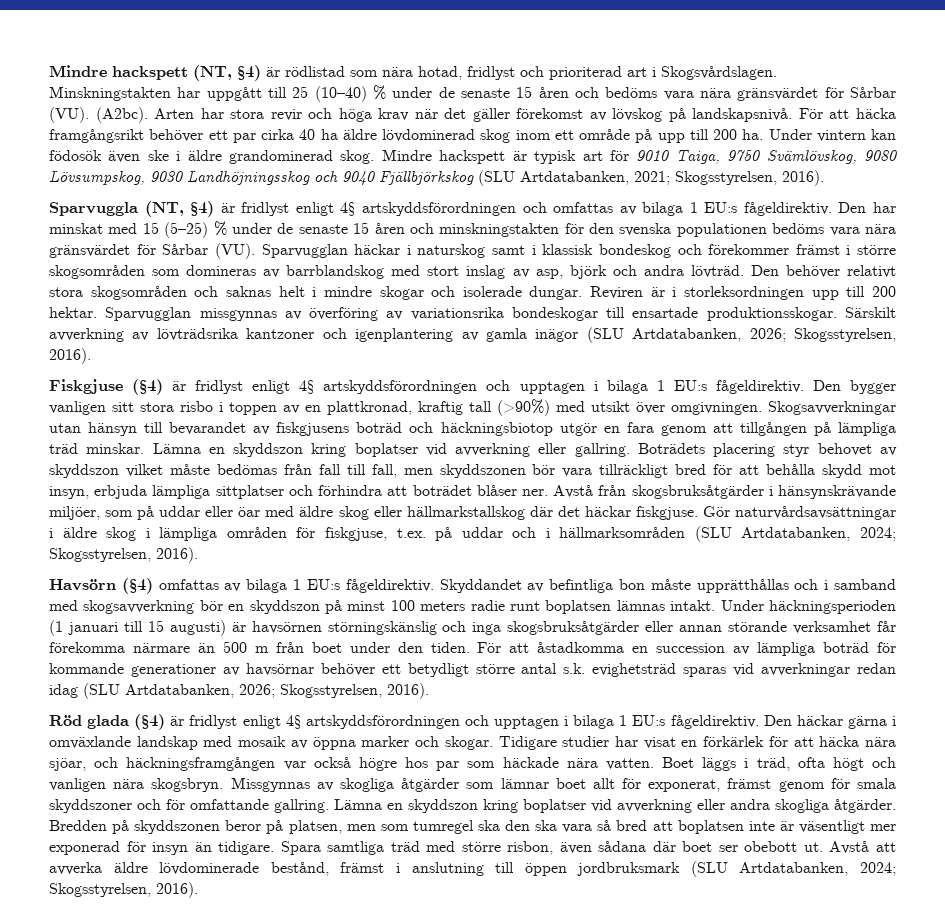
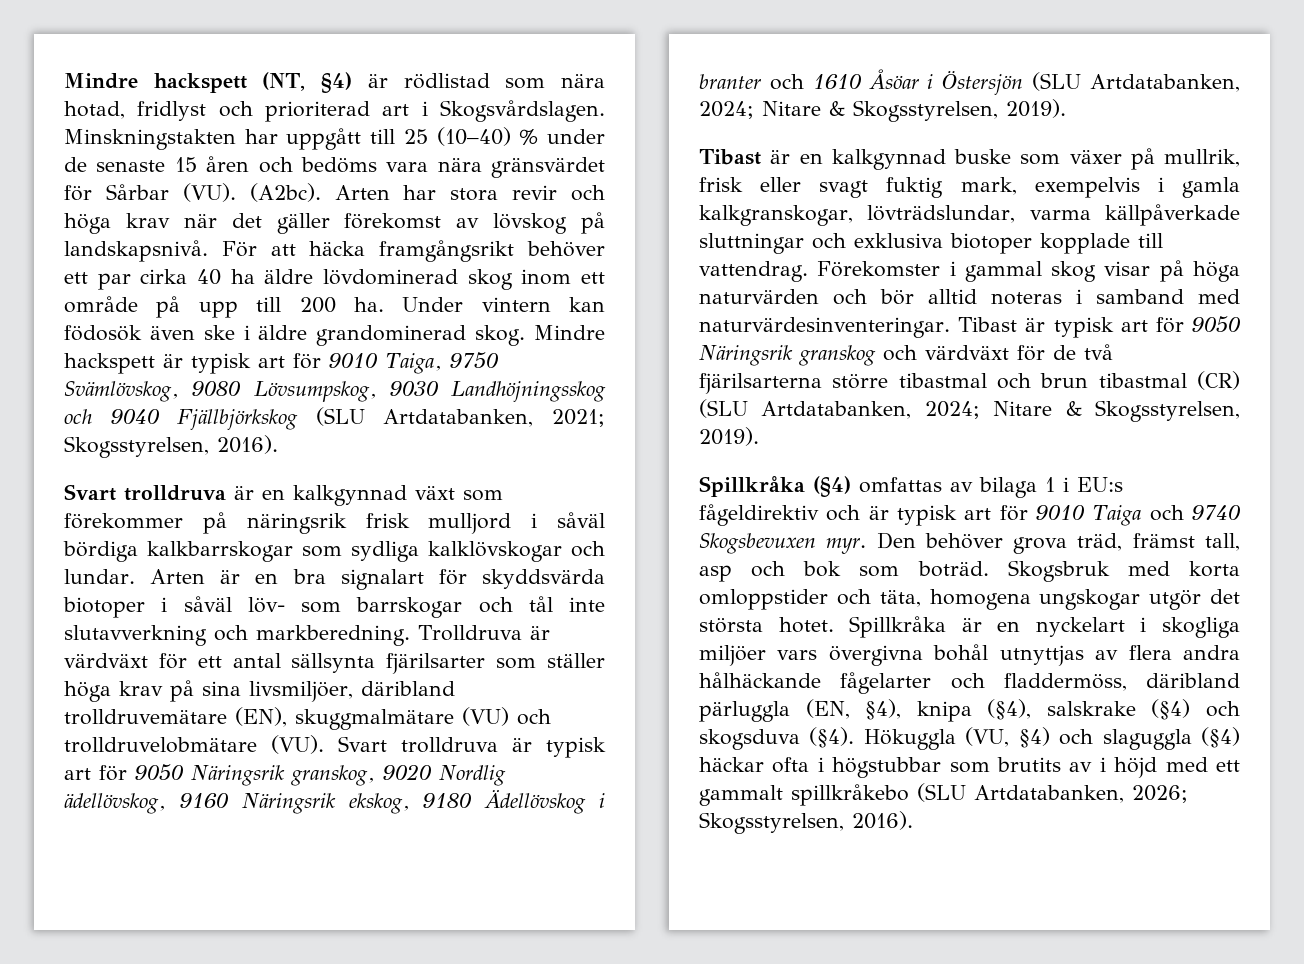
- Sparvuggla (NT, §4) är fridlyst enligt 4§ artskyddsförordningen och omfattas av bilaga 1 EU:s fågeldirektiv. Den har minskat med 15 (5–25) % under de senaste 15 åren och minskningstakten för den svenska populationen bedöms vara nära gränsvärdet för Sårbar (VU). Sparvugglan häckar i naturskog samt i klassisk bondeskog och förekommer främst i större skogsområden som domineras av barrblandskog med stort inslag av asp, björk och andra lövträd. Den behöver relativt stora skogsområden och saknas helt i mindre skogar och isolerade dungar. Reviren är i storleksordningen upp till 200 hektar. Sparvugglan missgynnas av överföring av variationsrika bondeskogar till ensartade produktionsskogar. Särskilt avverkning av lövträdsrika kantzoner och igenplantering av gamla inägor (SLU Artdatabanken, 2026; Skogsstyrelsen, 2016).
- Fiskgjuse (§4) är fridlyst enligt 4§ artskyddsförordningen och upptagen i bilaga 1 EU:s fågeldirektiv. Den bygger vanligen sitt stora risbo i toppen av en plattkronad, kraftig tall (>90%) med utsikt över omgivningen. Skogsavverkningar utan hänsyn till bevarandet av fiskgjusens boträd och häckningsbiotop utgör en fara genom att tillgången på lämpliga träd minskar. Lämna en skyddszon kring boplatser vid avverkning eller gallring. Boträdets placering styr behovet av skyddszon vilket måste bedömas från fall till fall, men skyddszonen bör vara tillräckligt bred för att behålla skydd mot insyn, erbjuda lämpliga sittplatser och förhindra att boträdet blåser ner. Avstå från skogsbruksåtgärder i hänsynskrävande miljöer, som på uddar eller öar med äldre skog eller hällmarkstallskog där det häckar fiskgjuse. Gör naturvårdsavsättningar i äldre skog i lämpliga områden för fiskgjuse, t.ex. på uddar och i hällmarksområden (SLU Artdatabanken, 2024; Skogsstyrelsen, 2016).
- Havsörn (§4) omfattas av bilaga 1 EU:s fågeldirektiv. Skyddandet av befintliga bon måste upprätthållas och i samband med skogsavverkning bör en skyddszon på minst 100 meters radie runt boplatsen lämnas intakt. Under häckningsperioden (1 januari till 15 augusti) är havsörnen störningskänslig och inga skogsbruksåtgärder eller annan störande verksamhet får förekomma närmare än 500 m från boet under den tiden. För att åstadkomma en succession av lämpliga boträd för kommande generationer av havsörnar behöver ett betydligt större antal s.k. evighetsträd sparas vid avverkningar redan idag (SLU Artdatabanken, 2026; Skogsstyrelsen, 2016).
- Röd glada (§4) är fridlyst enligt 4§ artskyddsförordningen och upptagen i bilaga 1 EU:s fågeldirektiv. Den häckar gärna i omväxlande landskap med mosaik av öppna marker och skogar. Tidigare studier har visat en förkärlek för att häcka nära sjöar, och häckningsframgången var också högre hos par som häckade nära vatten. Boet läggs i träd, ofta högt och vanligen nära skogsbryn. Missgynnas av skogliga åtgärder som lämnar boet allt för exponerat, främst genom för smala skyddszoner och för omfattande gallring. Lämna en skyddszon kring boplatser vid avverkning eller andra skogliga åtgärder. Bredden på skyddszonen beror på platsen, men som tumregel ska den ska vara så bred att boplatsen inte är väsentligt mer exponerad för insyn än tidigare. Spara samtliga träd med större risbon, även sådana där boet ser obebott ut. Avstå att avverka äldre lövdominerade bestånd, främst i anslutning till öppen jordbruksmark (SLU Artdatabanken, 2024; Skogsstyrelsen, 2016).
+ Svart trolldruva är en kalkgynnad växt som förekommer på näringsrik frisk mulljord i såväl bördiga kalkbarrskogar som sydliga kalklövskogar och lundar. Arten är en bra signalart för skyddsvärda biotoper i såväl löv- som barrskogar och tål inte slutavverkning och markberedning. Trolldruva är värdväxt för ett antal sällsynta fjärilsarter som ställer höga krav på sina livsmiljöer, däribland trolldruvemätare (EN), skuggmalmätare (VU) och trolldruvelobmätare (VU). Svart trolldruva är typisk art för 9050 Näringsrik granskog, 9020 Nordlig ädellövskog, 9160 Näringsrik ekskog, 9180 Ädellövskog i branter och 1610 Åsöar i Östersjön (SLU Artdatabanken, 2024; Nitare & Skogsstyrelsen, 2019).
+ Tibast är en kalkgynnad buske som växer på mullrik, frisk eller svagt fuktig mark, exempelvis i gamla kalkgranskogar, lövträdslundar, varma källpåverkade sluttningar och exklusiva biotoper kopplade till vattendrag. Förekomster i gammal skog visar på höga naturvärden och bör alltid noteras i samband med naturvärdesinventeringar. Tibast är typisk art för 9050 Näringsrik granskog och värdväxt för de två fjärilsarterna större tibastmal och brun tibastmal (CR) (SLU Artdatabanken, 2024; Nitare & Skogsstyrelsen, 2019).
+ Spillkråka (§4) omfattas av bilaga 1 i EU:s fågeldirektiv och är typisk art för 9010 Taiga och 9740 Skogsbevuxen myr. Den behöver grova träd, främst tall, asp och bok som boträd. Skogsbruk med korta omloppstider och täta, homogena ungskogar utgör det största hotet. Spillkråka är en nyckelart i skogliga miljöer vars övergivna bohål utnyttjas av flera andra hålhäckande fågelarter och fladdermöss, däribland pärluggla (EN, §4), knipa (§4), salskrake (§4) och skogsduva (§4). Hökuggla (VU, §4) och slaguggla (§4) häckar ofta i högstubbar som brutits av i höjd med ett gammalt spillkråkebo (SLU Artdatabanken, 2026; Skogsstyrelsen, 2016).

